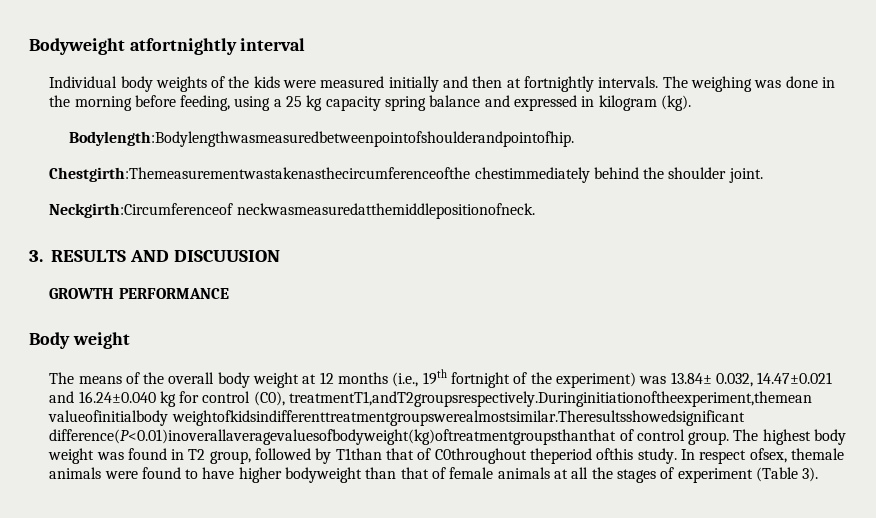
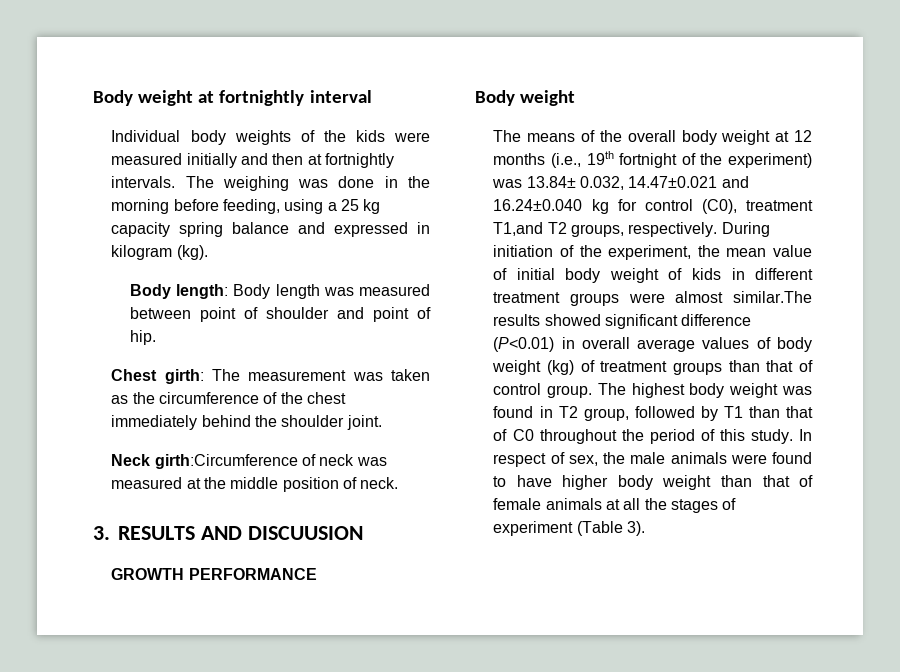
- Bodyweight atfortnightly interval
+ Body weight at fortnightly interval
- Bodylength:Bodylengthwasmeasuredbetweenpointofshoulderandpointofhip.
- Chestgirth:Themeasurementwastakenasthecircumferenceofthe chestimmediately behind the shoulder joint.
- Neckgirth:Circumferenceof neckwasmeasuredatthemiddlepositionofneck.
+ Body length: Body length was measured between point of shoulder and point of hip.
+ Chest girth: The measurement was taken as the circumference of the chest immediately behind the shoulder joint.
+ Neck girth:Circumference of neck was measured at the middle position of neck.
- The means of the overall body weight at 12 months (i.e., 19th fortnight of the experiment) was 13.84± 0.032, 14.47±0.021 and 16.24±0.040 kg for control (C0), treatmentT1,andT2groupsrespectively.Duringinitiationoftheexperiment,themean valueofinitialbody weightofkidsindifferenttreatmentgroupswerealmostsimilar.Theresultsshowedsignificant difference(P<0.01)inoverallaveragevaluesofbodyweight(kg)oftreatmentgroupsthanthat of control group.
+ The means of the overall body weight at 12 months (i.e., 19th fortnight of the experiment) was 13.84± 0.032, 14.47±0.021 and 16.24±0.040 kg for control (C0), treatment T1,and T2 groups, respectively. During initiation of the experiment, the mean value of initial body weight of kids in different treatment groups were almost similar.The results showed significant difference (P<0.01) in overall average values of body weight (kg) of treatment groups than that of control group.
- The highest body weight was found in T2 group, followed by T1than that of C0throughout theperiod ofthis study. In respect ofsex, themale animals were found to have higher bodyweight than that of female animals at all the stages of experiment (Table 3).
+ The highest body weight was found in T2 group, followed by T1 than that of C0 throughout the period of this study. In respect of sex, the male animals were found to have higher body weight than that of female animals at all the stages of experiment (Table 3).

